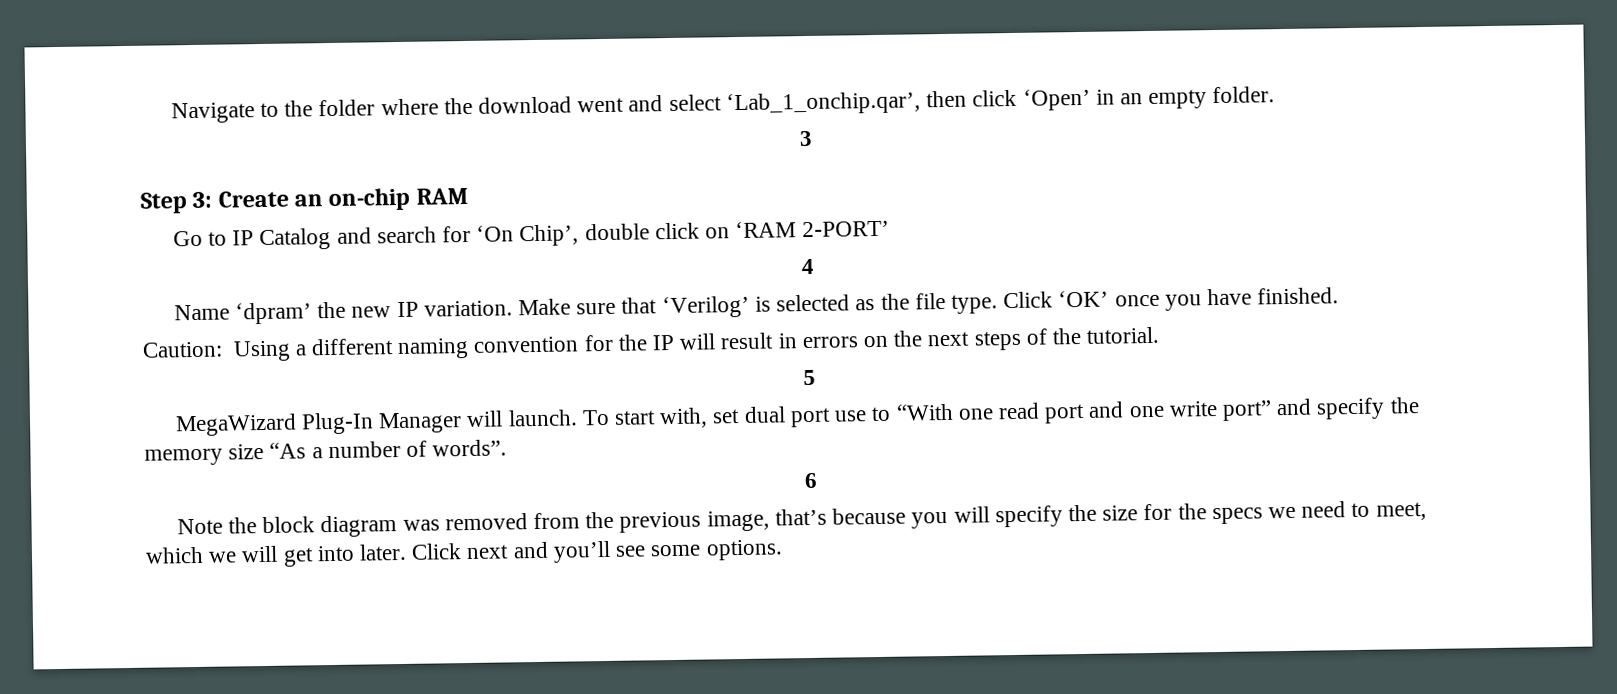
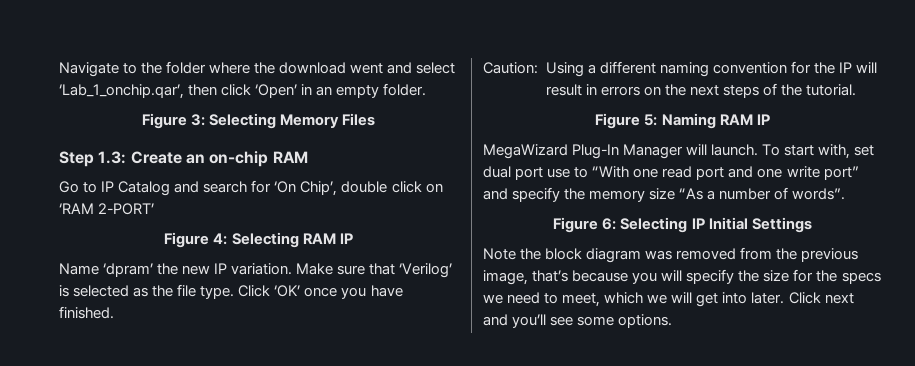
- 3
+ Figure 3: Selecting Memory Files
- Step 3: Create an on-chip RAM
+ Step 1.3: Create an on-chip RAM
- 4
+ Figure 4: Selecting RAM IP
- 5
+ Figure 5: Naming RAM IP
- 6
+ Figure 6: Selecting IP Initial Settings

